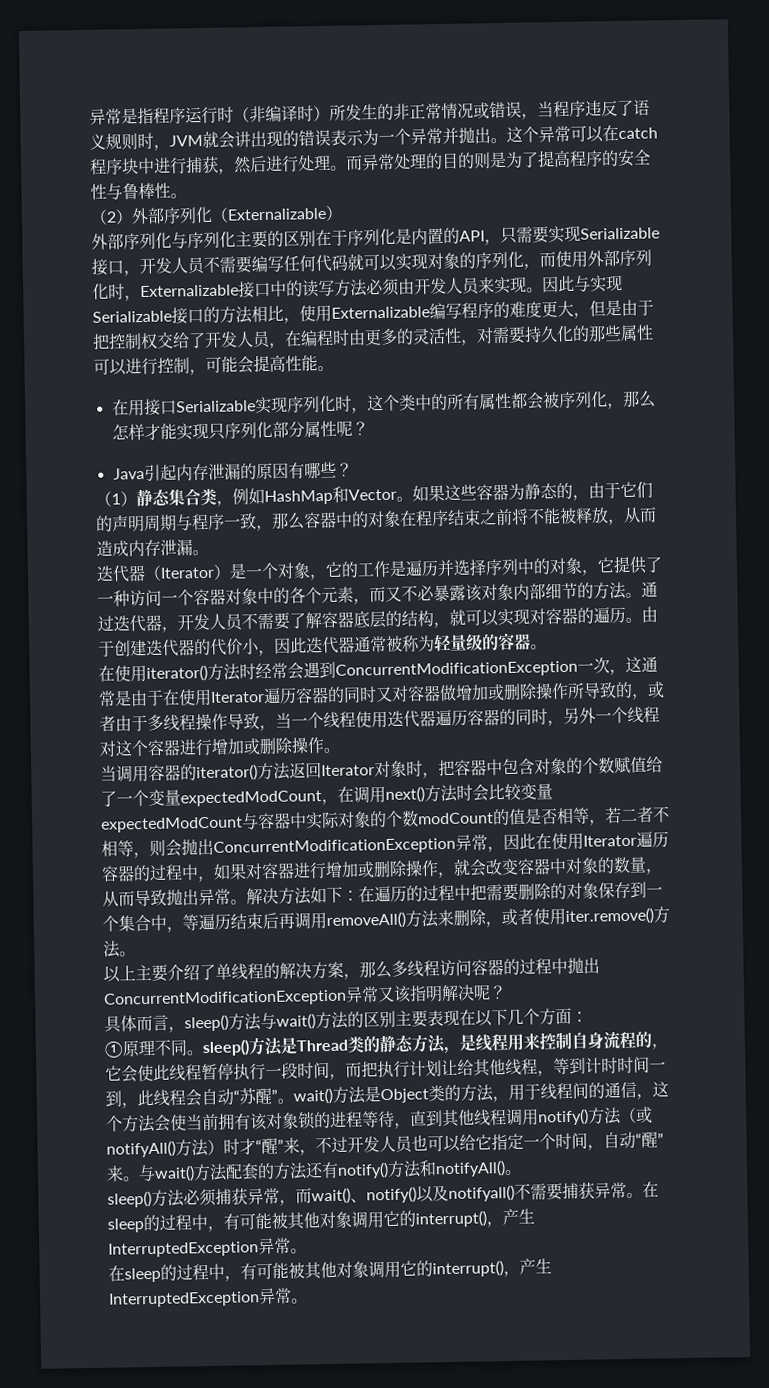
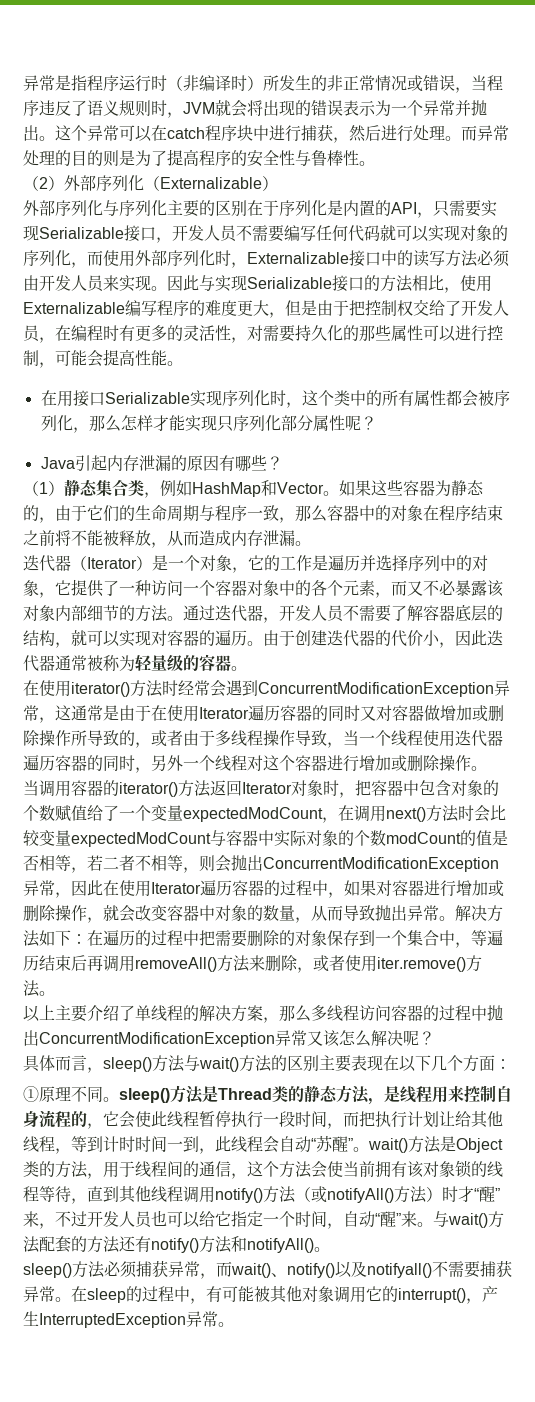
- 异常是指程序运行时（非编译时）所发生的非正常情况或错误，当程序违反了语义规则时，JVM就会讲出现的错误表示为一个异常并抛出。
+ 异常是指程序运行时（非编译时）所发生的非正常情况或错误，当程序违反了语义规则时，JVM就会将出现的错误表示为一个异常并抛出。
- 因此与实现Serializable接口的方法相比，使用Externalizable编写程序的难度更大，但是由于把控制权交给了开发人员，在编程时由更多的灵活性，对需要持久化的那些属性可以进行控制，可能会提高性能。
+ 因此与实现Serializable接口的方法相比，使用Externalizable编写程序的难度更大，但是由于把控制权交给了开发人员，在编程时有更多的灵活性，对需要持久化的那些属性可以进行控制，可能会提高性能。
- 如果这些容器为静态的，由于它们的声明周期与程序一致，那么容器中的对象在程序结束之前将不能被释放，从而造成内存泄漏。
+ 如果这些容器为静态的，由于它们的生命周期与程序一致，那么容器中的对象在程序结束之前将不能被释放，从而造成内存泄漏。
- 在使用iterator()方法时经常会遇到ConcurrentModificationException一次，这通常是由于在使用Iterator遍历容器的同时又对容器做增加或删除操作所导致的，或者由于多线程操作导致，当一个线程使用迭代器遍历容器的同时，另外一个线程对这个容器进行增加或删除操作。
+ 在使用iterator()方法时经常会遇到ConcurrentModificationException异常，这通常是由于在使用Iterator遍历容器的同时又对容器做增加或删除操作所导致的，或者由于多线程操作导致，当一个线程使用迭代器遍历容器的同时，另外一个线程对这个容器进行增加或删除操作。
- 以上主要介绍了单线程的解决方案，那么多线程访问容器的过程中抛出ConcurrentModificationException异常又该指明解决呢？
+ 以上主要介绍了单线程的解决方案，那么多线程访问容器的过程中抛出ConcurrentModificationException异常又该怎么解决呢？
- ①原理不同。sleep()方法是Thread类的静态方法，是线程用来控制自身流程的，它会使此线程暂停执行一段时间，而把执行计划让给其他线程，等到计时时间一到，此线程会自动“苏醒”。wait()方法是Object类的方法，用于线程间的通信，这个方法会使当前拥有该对象锁的进程等待，直到其他线程调用notify()方法（或notifyAll()方法）时才“醒”来，不过开发人员也可以给它指定一个时间，自动“醒”来。
+ ①原理不同。sleep()方法是Thread类的静态方法，是线程用来控制自身流程的，它会使此线程暂停执行一段时间，而把执行计划让给其他线程，等到计时时间一到，此线程会自动“苏醒”。wait()方法是Object类的方法，用于线程间的通信，这个方法会使当前拥有该对象锁的线程等待，直到其他线程调用notify()方法（或notifyAll()方法）时才“醒”来，不过开发人员也可以给它指定一个时间，自动“醒”来。
  sleep()方法必须捕获异常，而wait()、notify()以及notifyall()不需要捕获异常。在sleep的过程中，有可能被其他对象调用它的interrupt()，产生InterruptedException异常。
- 在sleep的过程中，有可能被其他对象调用它的interrupt()，产生InterruptedException异常。

